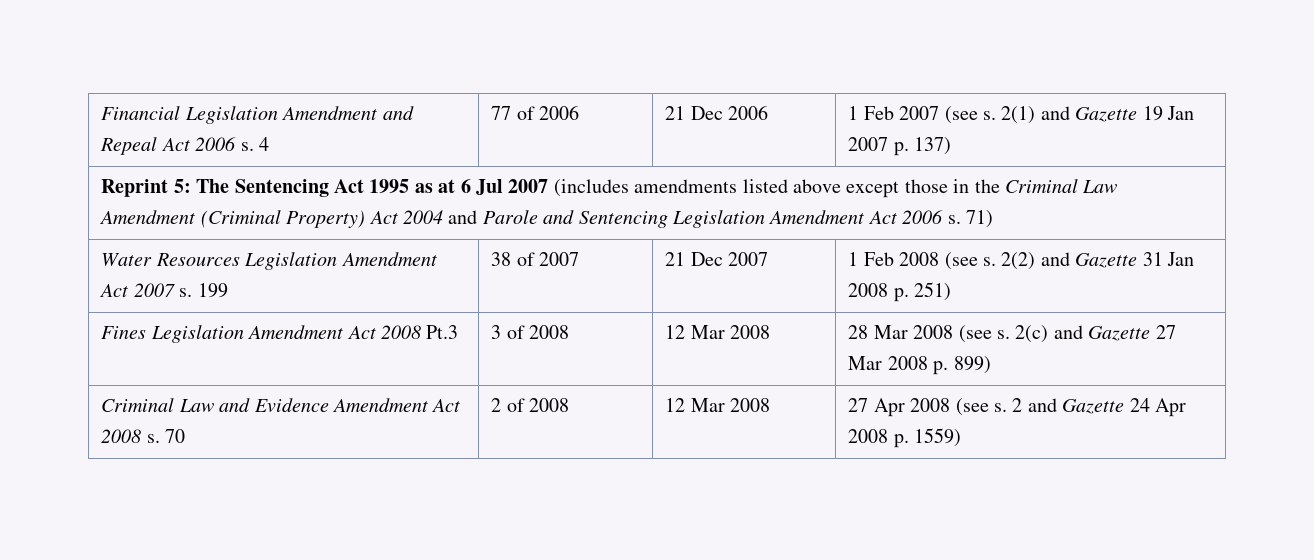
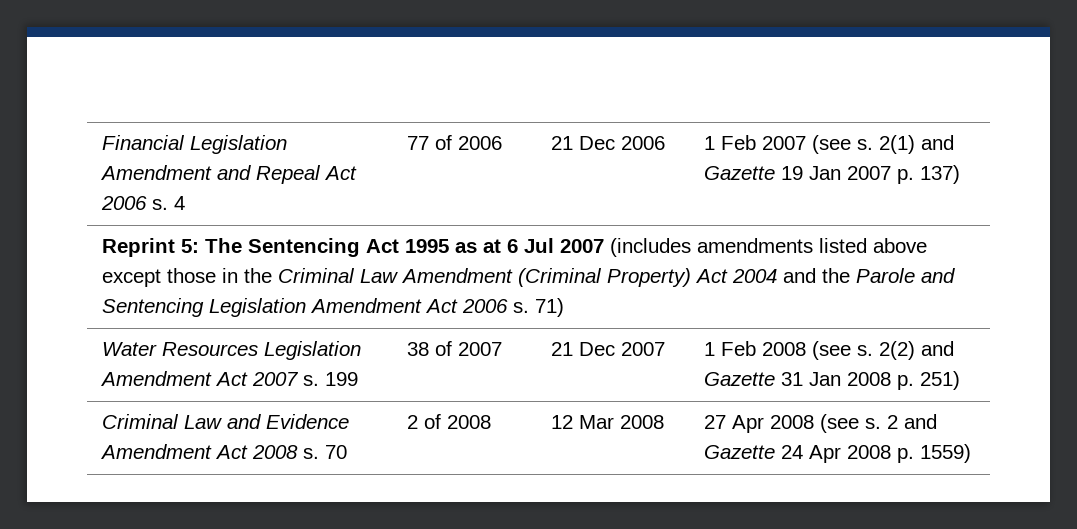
- Reprint 5: The Sentencing Act 1995 as at 6 Jul 2007 (includes amendments listed above except those in the Criminal Law Amendment (Criminal Property) Act 2004 and Parole and Sentencing Legislation Amendment Act 2006 s. 71)
+ Reprint 5: The Sentencing Act 1995 as at 6 Jul 2007 (includes amendments listed above except those in the Criminal Law Amendment (Criminal Property) Act 2004 and the Parole and Sentencing Legislation Amendment Act 2006 s. 71)
- Fines Legislation Amendment Act 2008 Pt.3 | 3 of 2008 | 12 Mar 2008 | 28 Mar 2008 (see s. 2(c) and Gazette 27 Mar 2008 p. 899)

